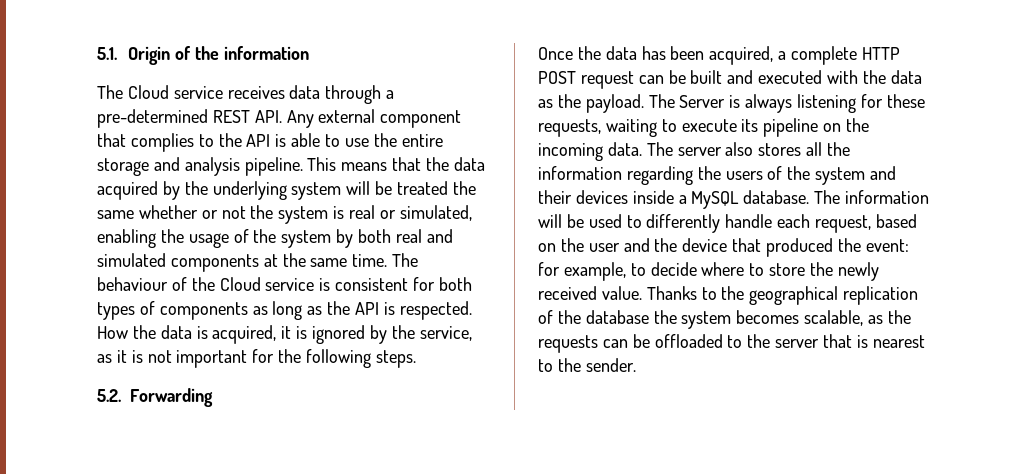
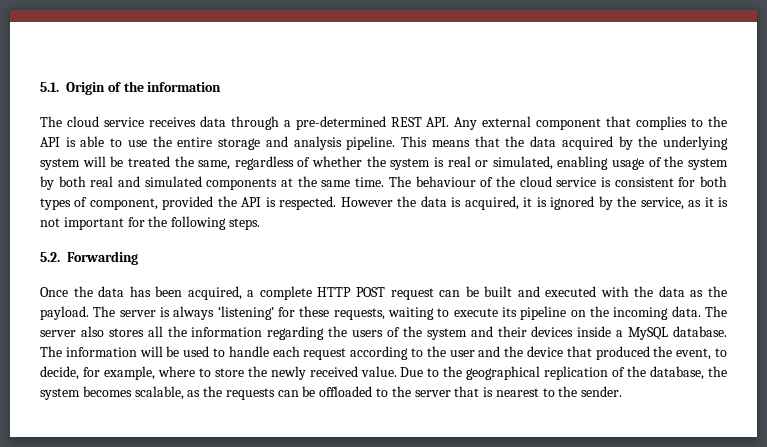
- The Cloud service receives data through a pre-determined REST API. Any external component that complies to the API is able to use the entire storage and analysis pipeline.
+ The cloud service receives data through a pre-determined REST API. Any external component that complies to the API is able to use the entire storage and analysis pipeline.
- This means that the data acquired by the underlying system will be treated the same whether or not the system is real or simulated, enabling the usage of the system by both real and simulated components at the same time.
+ This means that the data acquired by the underlying system will be treated the same, regardless of whether the system is real or simulated, enabling usage of the system by both real and simulated components at the same time.
- The behaviour of the Cloud service is consistent for both types of components as long as the API is respected.
+ The behaviour of the cloud service is consistent for both types of component, provided the API is respected.
- How the data is acquired, it is ignored by the service, as it is not important for the following steps.
+ However the data is acquired, it is ignored by the service, as it is not important for the following steps.
- The Server is always listening for these requests, waiting to execute its pipeline on the incoming data.
+ The server is always ‘listening’ for these requests, waiting to execute its pipeline on the incoming data.
- The information will be used to differently handle each request, based on the user and the device that produced the event: for example, to decide where to store the newly received value.
+ The information will be used to handle each request according to the user and the device that produced the event, to decide, for example, where to store the newly received value.
- Thanks to the geographical replication of the database the system becomes scalable, as the requests can be offloaded to the server that is nearest to the sender.
+ Due to the geographical replication of the database, the system becomes scalable, as the requests can be offloaded to the server that is nearest to the sender.

